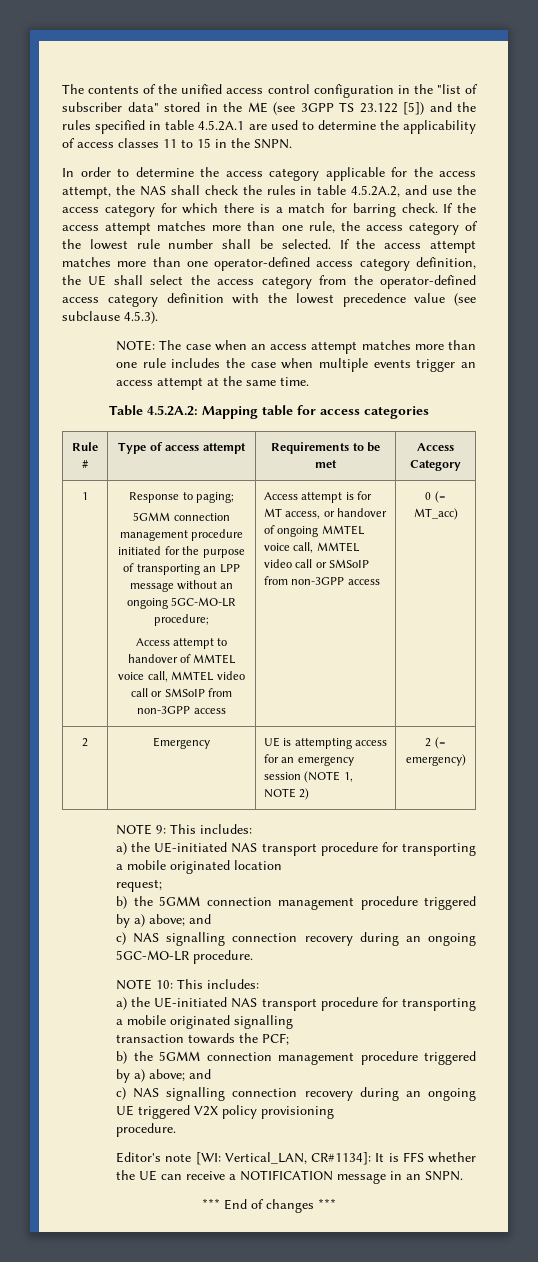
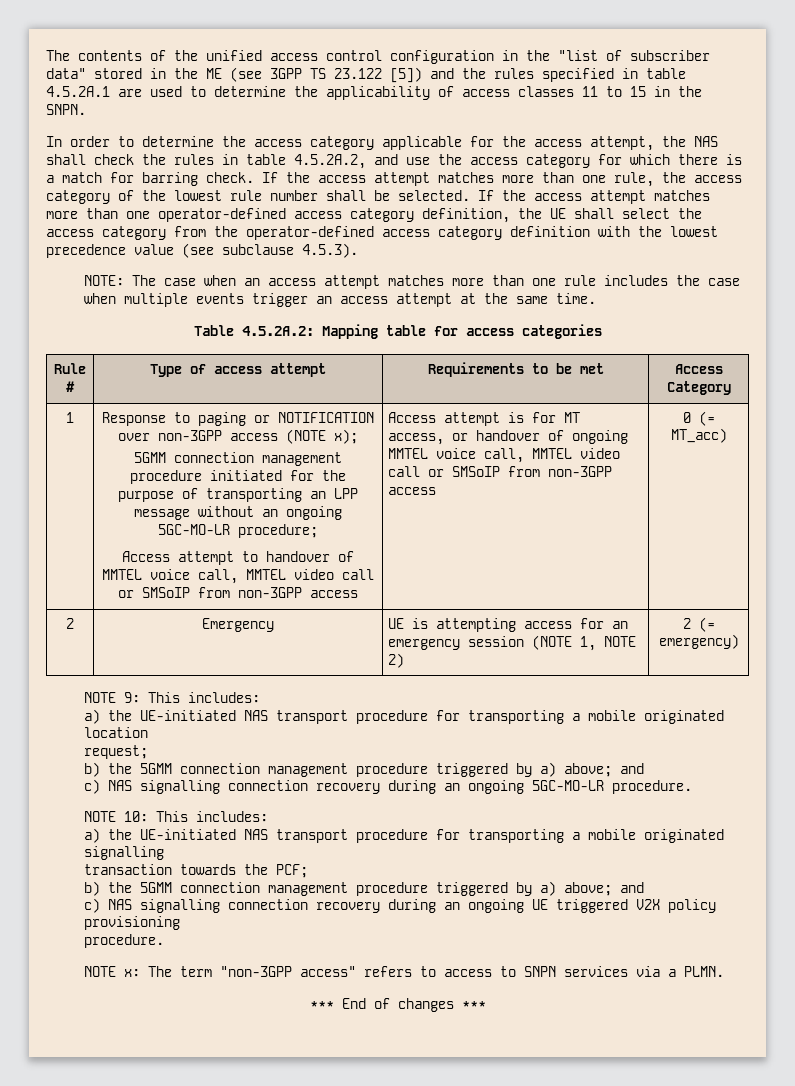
- Response to paging;
+ Response to paging or NOTIFICATION over non-3GPP access (NOTE x);
- Editor's note [WI: Vertical_LAN, CR#1134]: It is FFS whether the UE can receive a NOTIFICATION message in an SNPN.
+ NOTE x: The term "non-3GPP access" refers to access to SNPN services via a PLMN.

